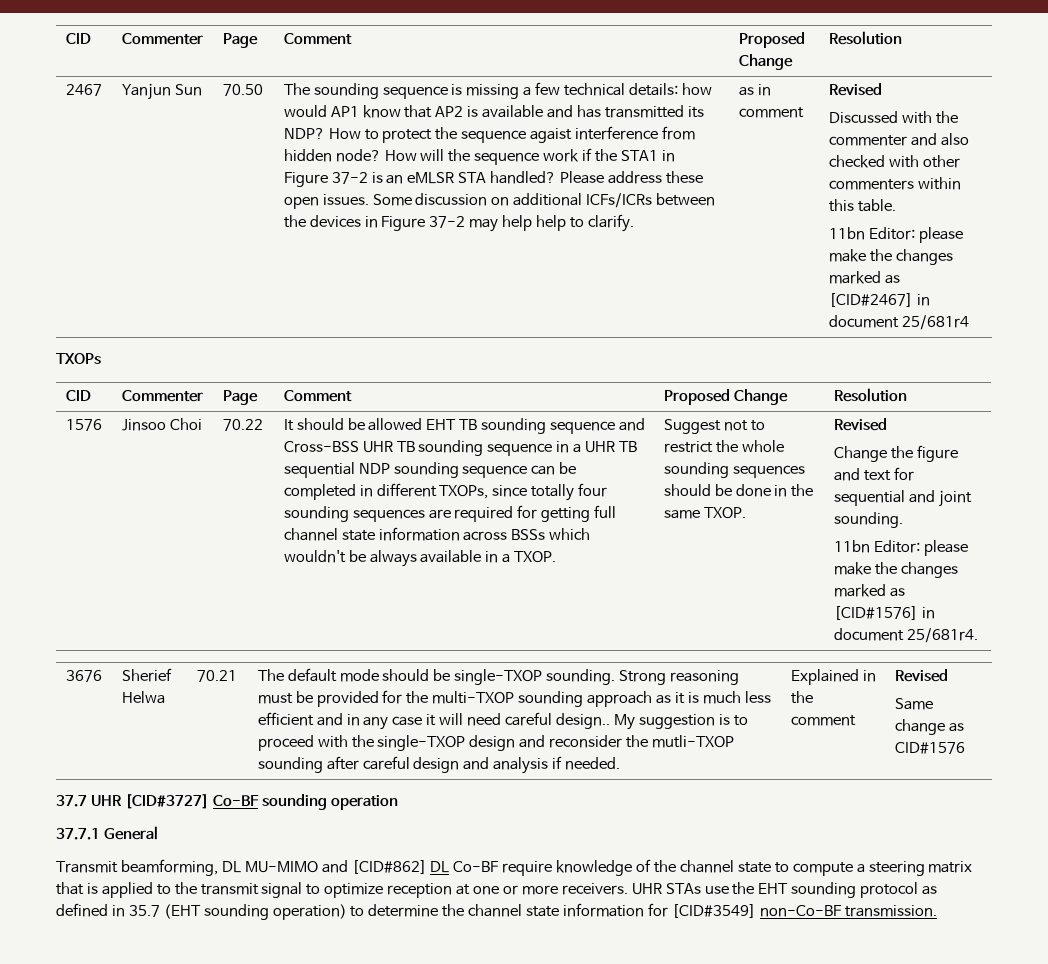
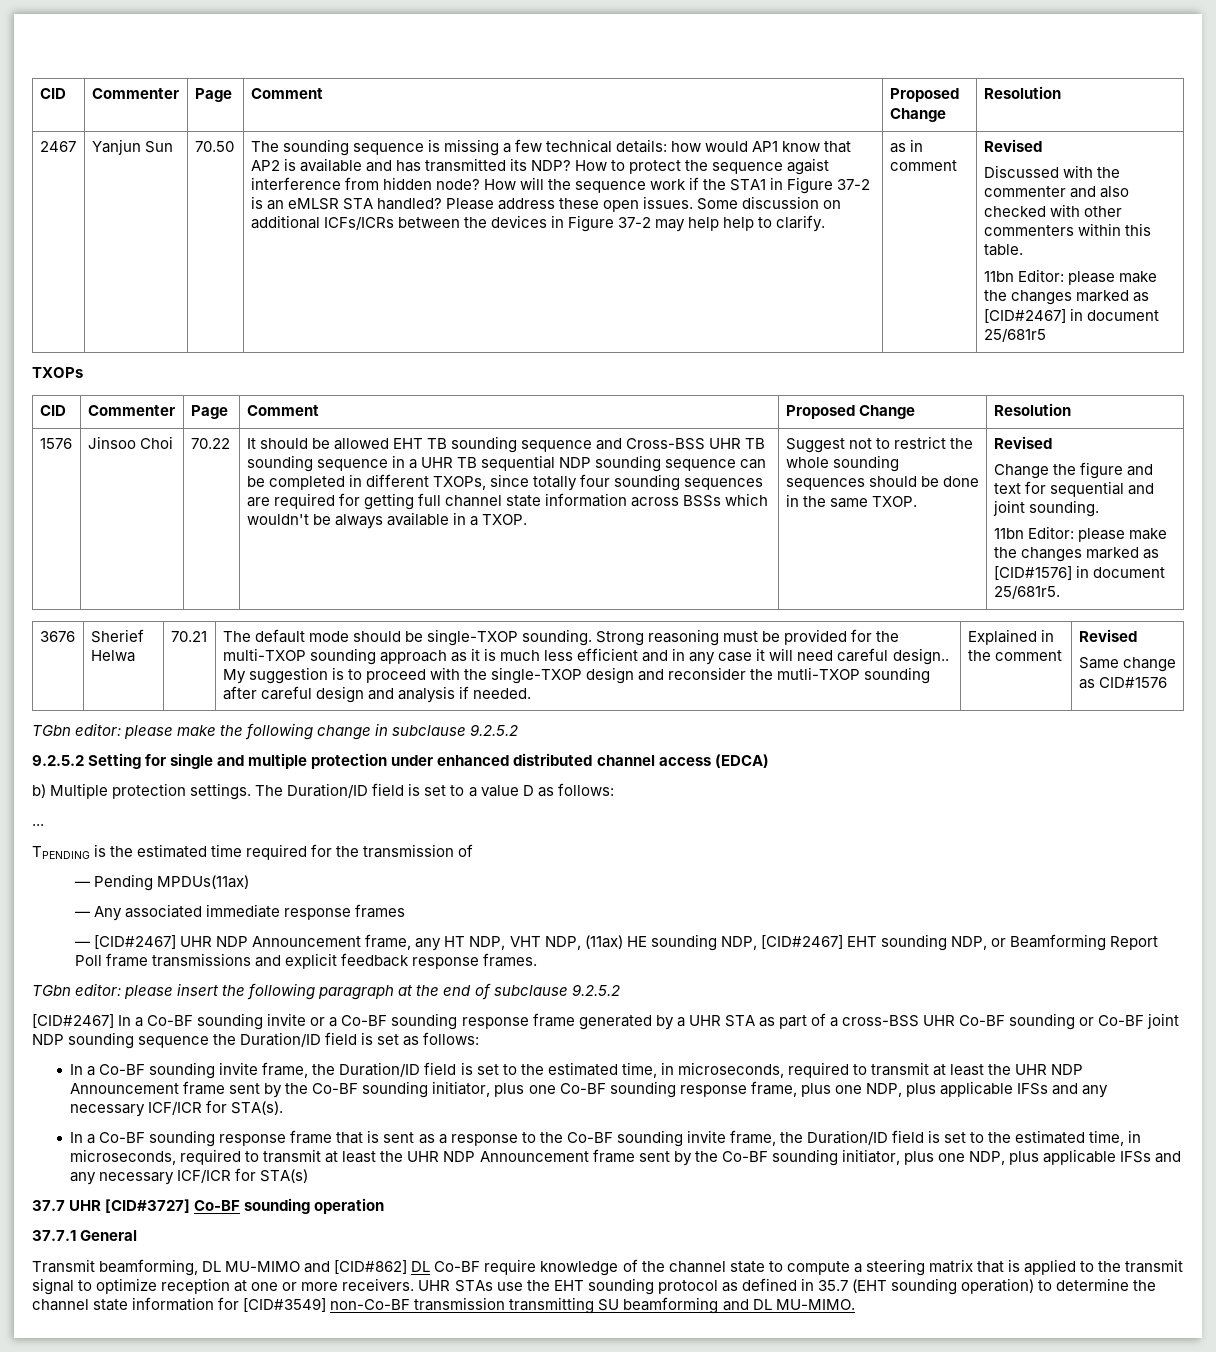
- 11bn Editor: please make the changes marked as [CID#2467] in document 25/681r4
+ 11bn Editor: please make the changes marked as [CID#2467] in document 25/681r5
- 11bn Editor: please make the changes marked as [CID#1576] in document 25/681r4.
+ 11bn Editor: please make the changes marked as [CID#1576] in document 25/681r5.
+ TGbn editor: please make the following change in subclause 9.2.5.2
+ 9.2.5.2 Setting for single and multiple protection under enhanced distributed channel access (EDCA)
+ b) Multiple protection settings. The Duration/ID field is set to a value D as follows:
+ ...
+ TPENDING is the estimated time required for the transmission of
+ — Pending MPDUs(11ax)
+ — Any associated immediate response frames
+ — [CID#2467] UHR NDP Announcement frame, any HT NDP, VHT NDP, (11ax) HE sounding NDP, [CID#2467] EHT sounding NDP, or Beamforming Report Poll frame transmissions and explicit feedback response frames.
+ TGbn editor: please insert the following paragraph at the end of subclause 9.2.5.2
+ [CID#2467] In a Co-BF sounding invite or a Co-BF sounding response frame generated by a UHR STA as part of a cross-BSS UHR Co-BF sounding or Co-BF joint NDP sounding sequence the Duration/ID field is set as follows:
+ In a Co-BF sounding invite frame, the Duration/ID field is set to the estimated time, in microseconds, required to transmit at least the UHR NDP Announcement frame sent by the Co-BF sounding initiator, plus one Co-BF sounding response frame, plus one NDP, plus applicable IFSs and any necessary ICF/ICR for STA(s).
+ In a Co-BF sounding response frame that is sent as a response to the Co-BF sounding invite frame, the Duration/ID field is set to the estimated time, in microseconds, required to transmit at least the UHR NDP Announcement frame sent by the Co-BF sounding initiator, plus one NDP, plus applicable IFSs and any necessary ICF/ICR for STA(s)
- UHR STAs use the EHT sounding protocol as defined in 35.7 (EHT sounding operation) to determine the channel state information for [CID#3549] non-Co-BF transmission.
+ UHR STAs use the EHT sounding protocol as defined in 35.7 (EHT sounding operation) to determine the channel state information for [CID#3549] non-Co-BF transmission transmitting SU beamforming and DL MU-MIMO.

